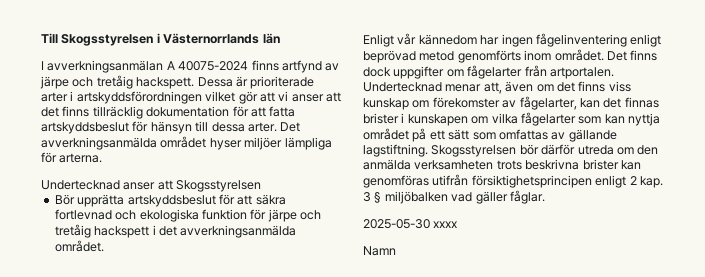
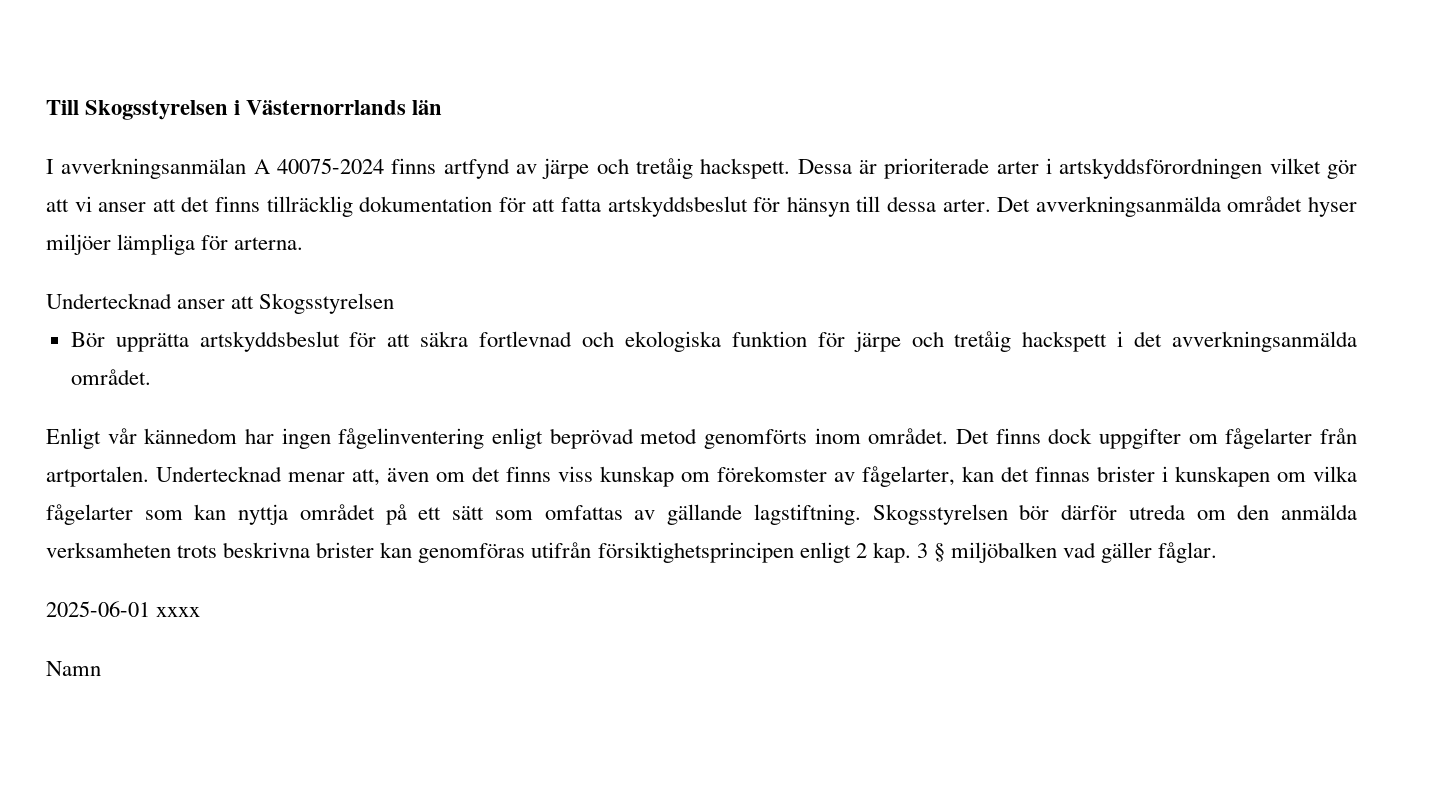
- 2025-05-30 xxxx
+ 2025-06-01 xxxx

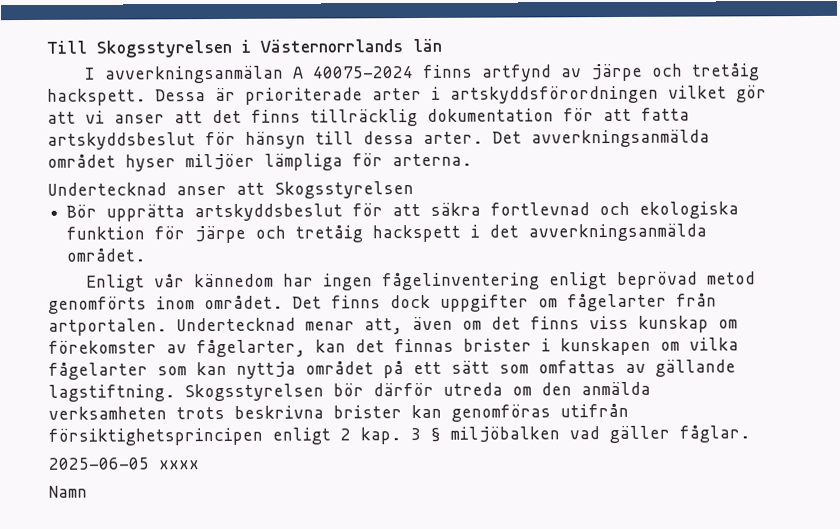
- 2025-06-01 xxxx
+ 2025-06-05 xxxx

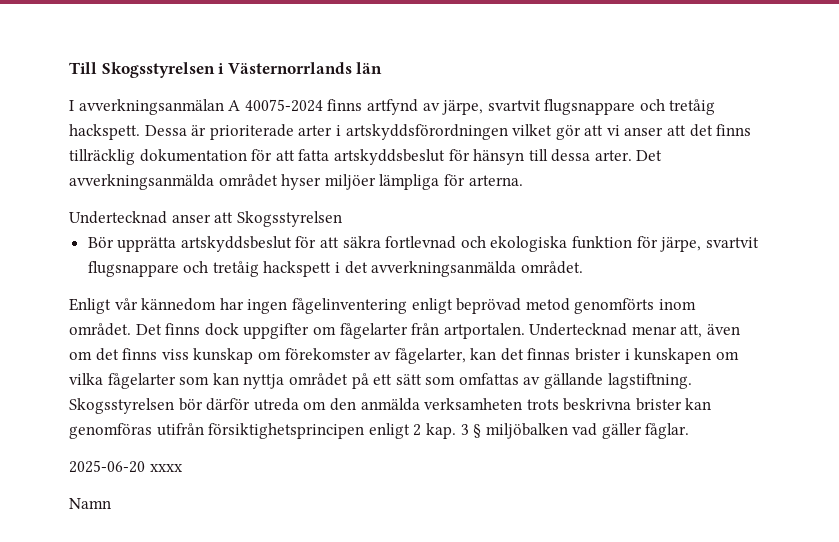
- I avverkningsanmälan A 40075-2024 finns artfynd av järpe och tretåig hackspett.
+ I avverkningsanmälan A 40075-2024 finns artfynd av järpe, svartvit flugsnappare och tretåig hackspett.
- Bör upprätta artskyddsbeslut för att säkra fortlevnad och ekologiska funktion för järpe och tretåig hackspett i det avverkningsanmälda området.
+ Bör upprätta artskyddsbeslut för att säkra fortlevnad och ekologiska funktion för järpe, svartvit flugsnappare och tretåig hackspett i det avverkningsanmälda området.
- 2025-06-05 xxxx
+ 2025-06-20 xxxx

